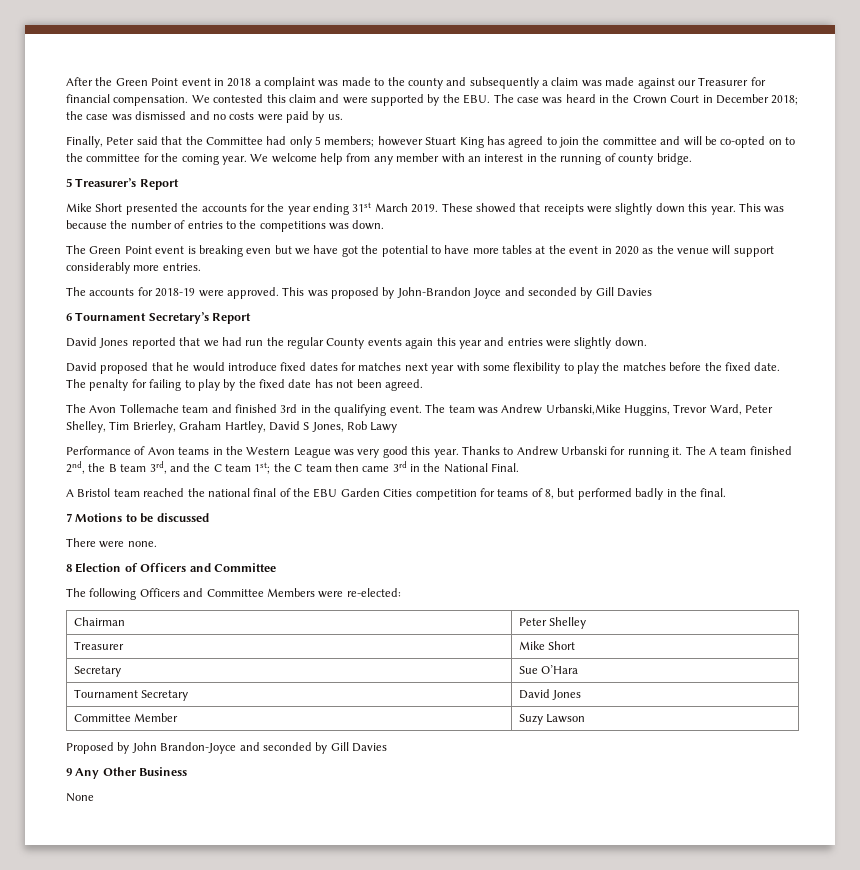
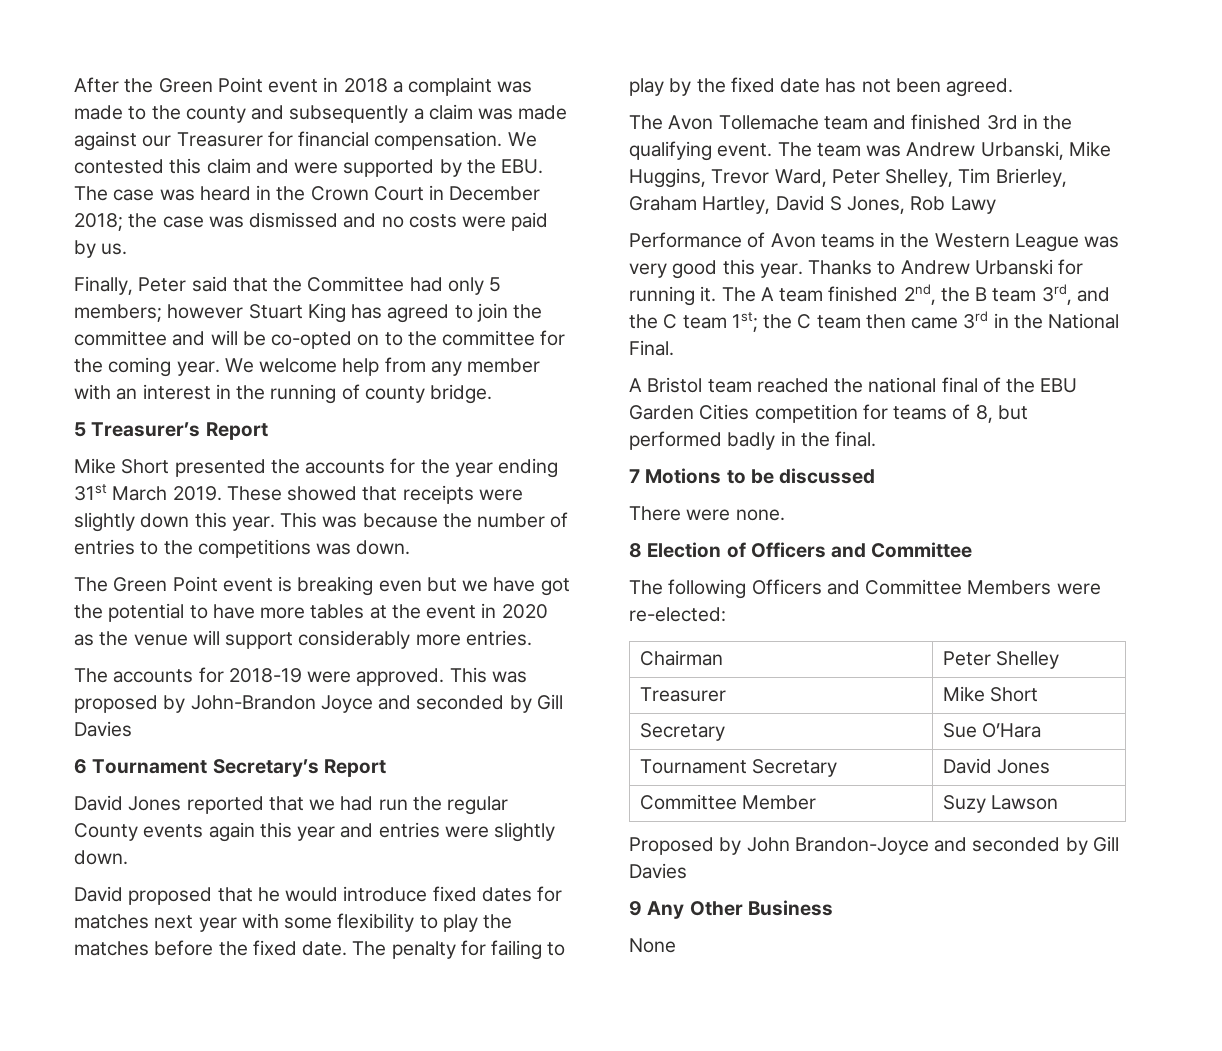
- The team was Andrew Urbanski,Mike Huggins, Trevor Ward, Peter Shelley, Tim Brierley, Graham Hartley, David S Jones, Rob Lawy
+ The team was Andrew Urbanski, Mike Huggins, Trevor Ward, Peter Shelley, Tim Brierley, Graham Hartley, David S Jones, Rob Lawy

